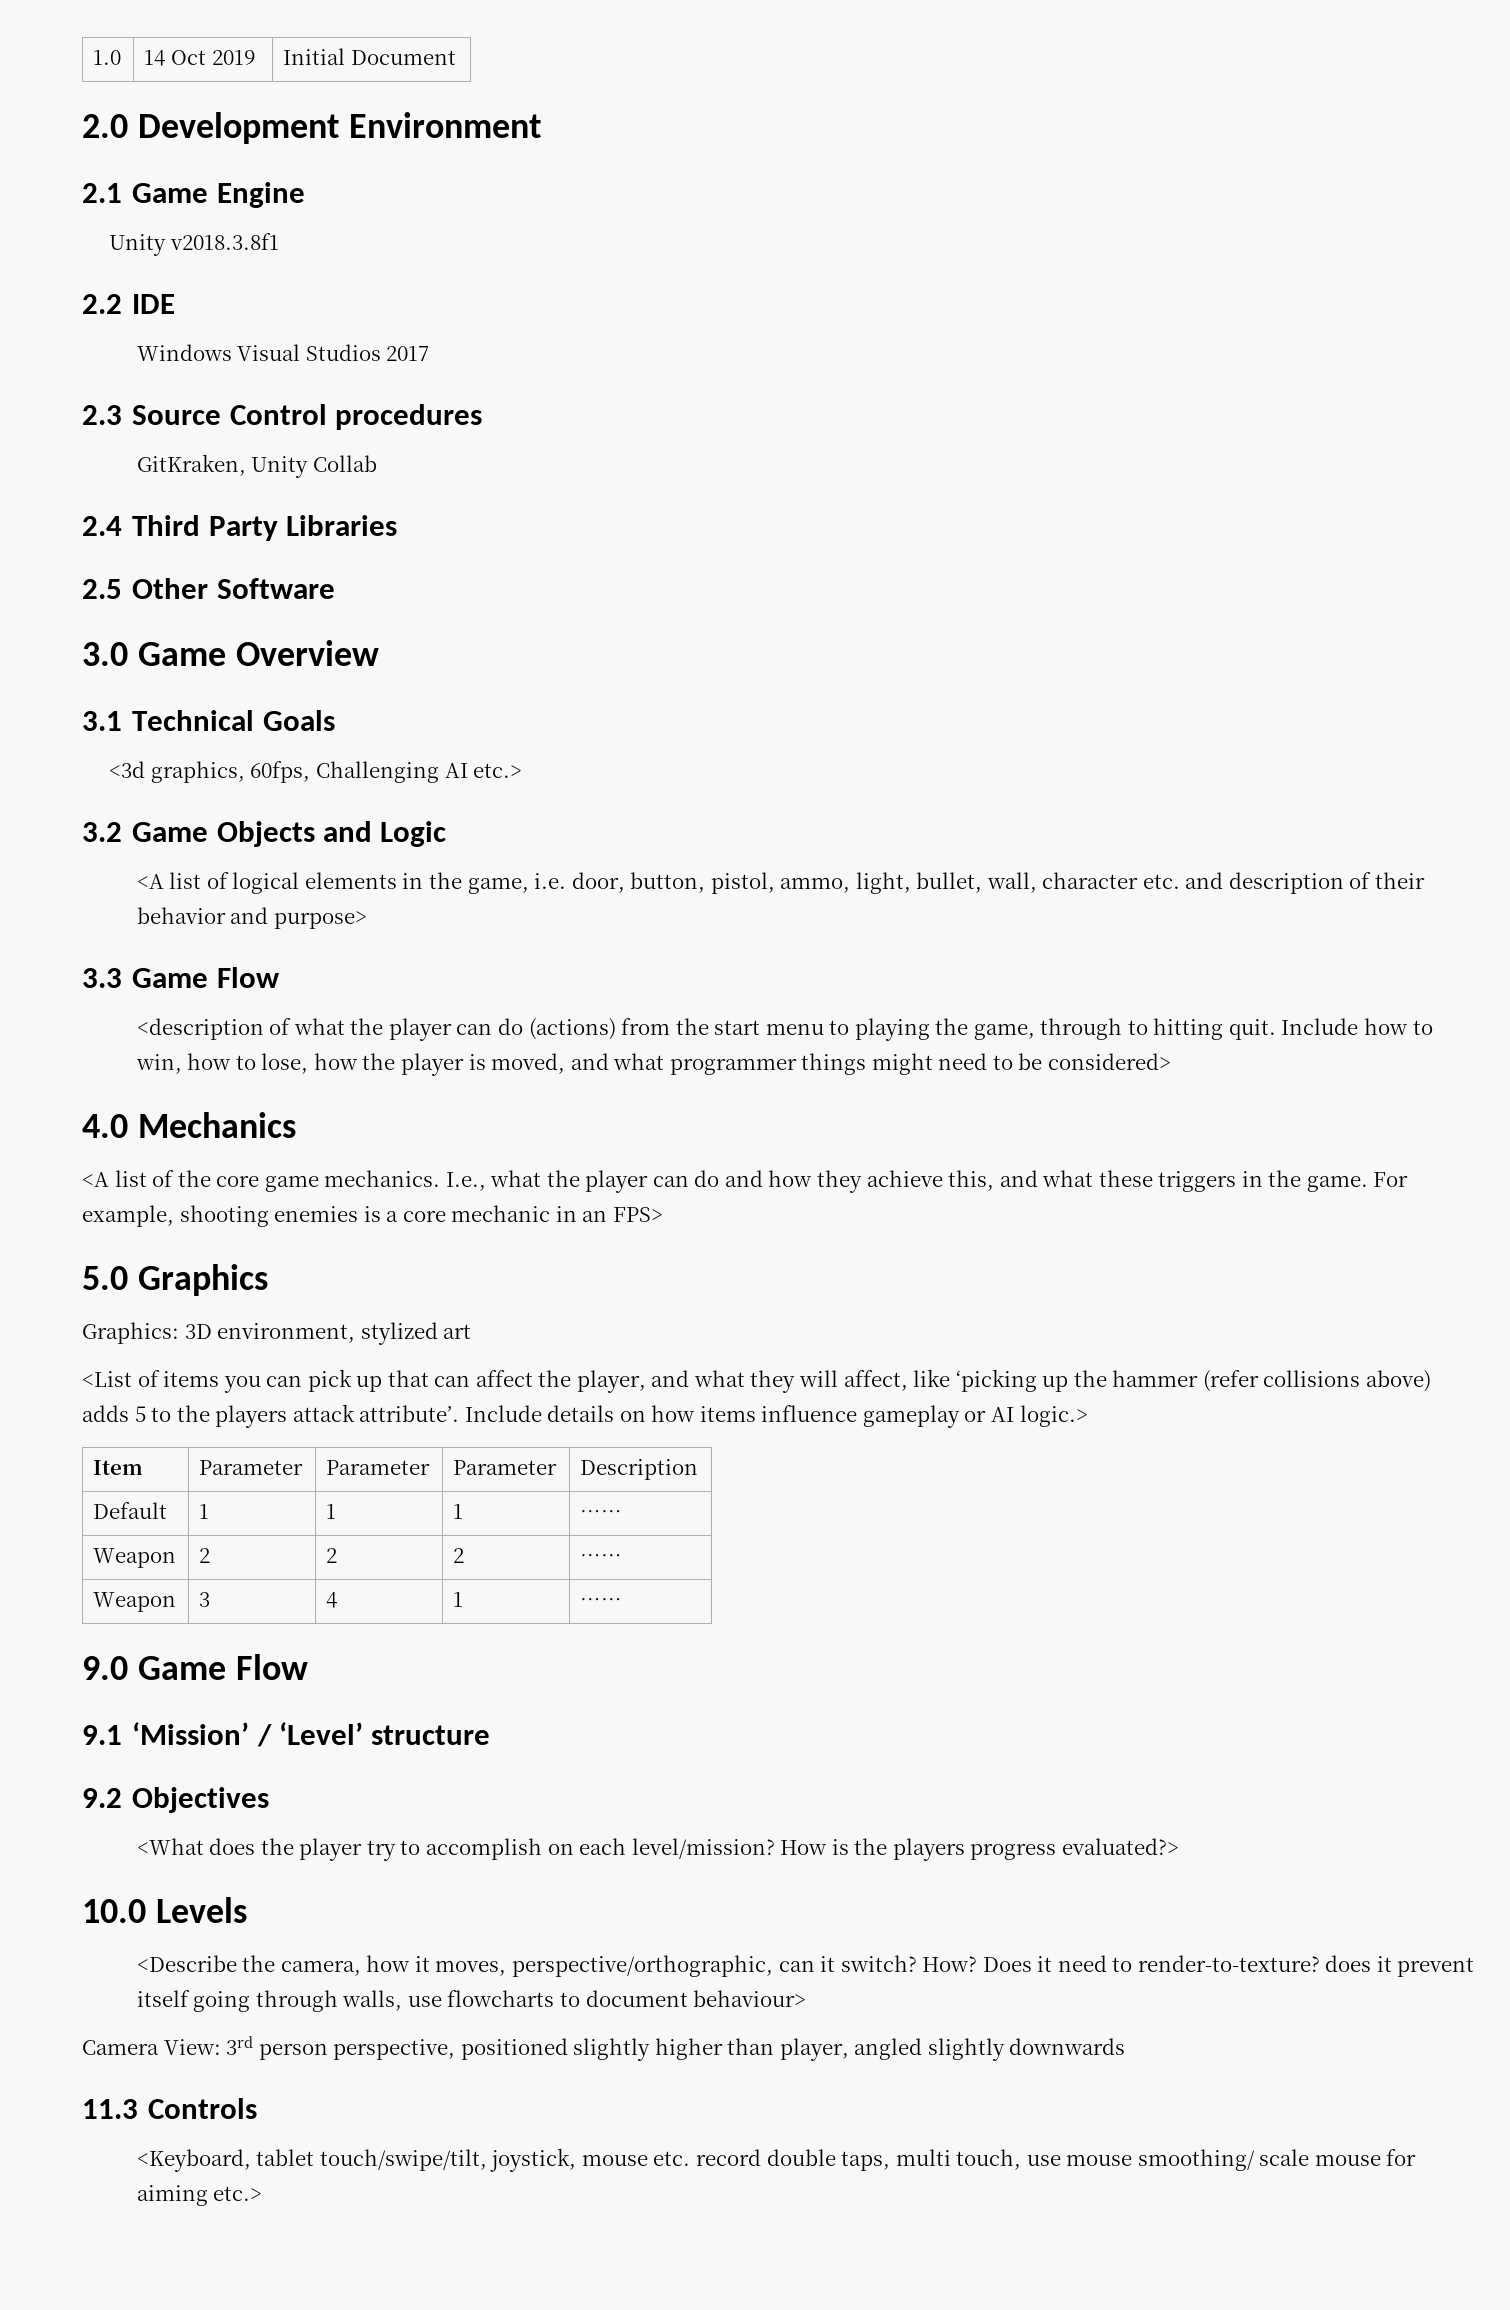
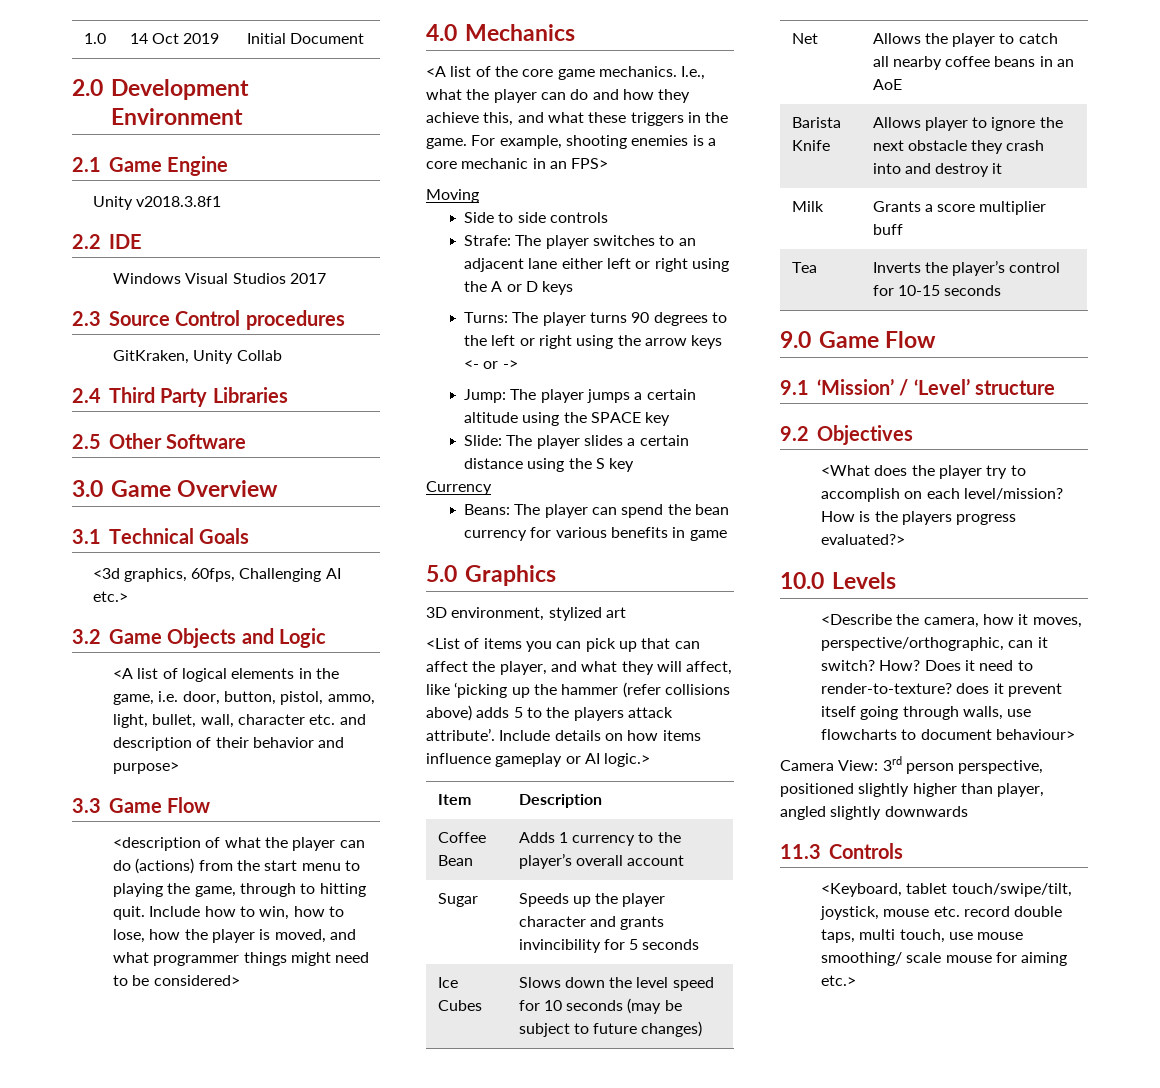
+ Moving
+ Side to side controls
+ Strafe: The player switches to an adjacent lane either left or right using the A or D keys
+ Turns: The player turns 90 degrees to the left or right using the arrow keys <- or ->
+ Jump: The player jumps a certain altitude using the SPACE key
+ Slide: The player slides a certain distance using the S key
+ Currency
+ Beans: The player can spend the bean currency for various benefits in game
- Graphics: 3D environment, stylized art
+ 3D environment, stylized art
- Item | Parameter | Parameter | Parameter | Description
- Default | 1 | 1 | 1 | ……
- Weapon | 2 | 2 | 2 | ……
- Weapon | 3 | 4 | 1 | ……
+ Item | Description
+ Coffee Bean | Adds 1 currency to the player’s overall account
+ Sugar | Speeds up the player character and grants invincibility for 5 seconds
+ Ice Cubes | Slows down the level speed for 10 seconds (may be subject to future changes)
+ Net | Allows the player to catch all nearby coffee beans in an AoE
+ Barista Knife | Allows player to ignore the next obstacle they crash into and destroy it
+ Milk | Grants a score multiplier buff
+ Tea | Inverts the player’s control for 10-15 seconds

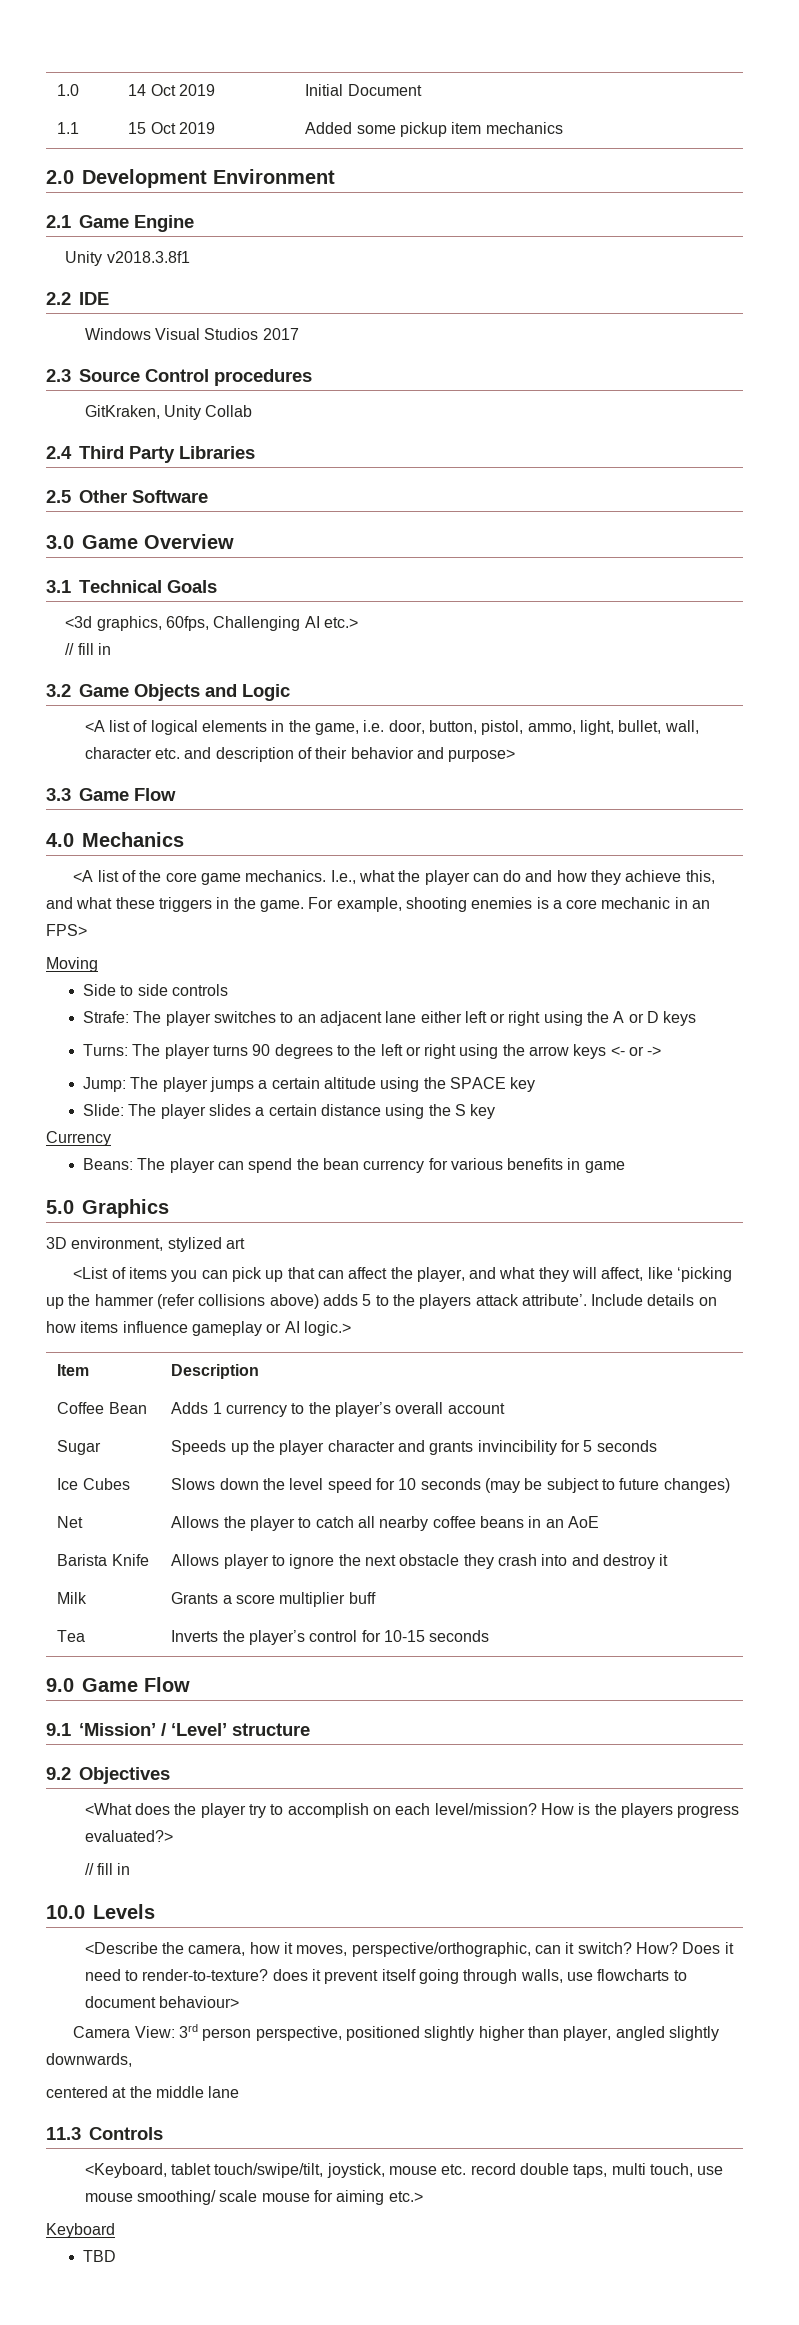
+ 1.1 | 15 Oct 2019 | Added some pickup item mechanics
  <3d graphics, 60fps, Challenging AI etc.>
+ // fill in
- <description of what the player can do (actions) from the start menu to playing the game, through to hitting quit. Include how to win, how to lose, how the player is moved, and what programmer things might need to be considered>
  How is the players progress evaluated?>
+ // fill in
- Camera View: 3rd person perspective, positioned slightly higher than player, angled slightly downwards
+ Camera View: 3rd person perspective, positioned slightly higher than player, angled slightly downwards,
+ centered at the middle lane
+ Keyboard
+ TBD

